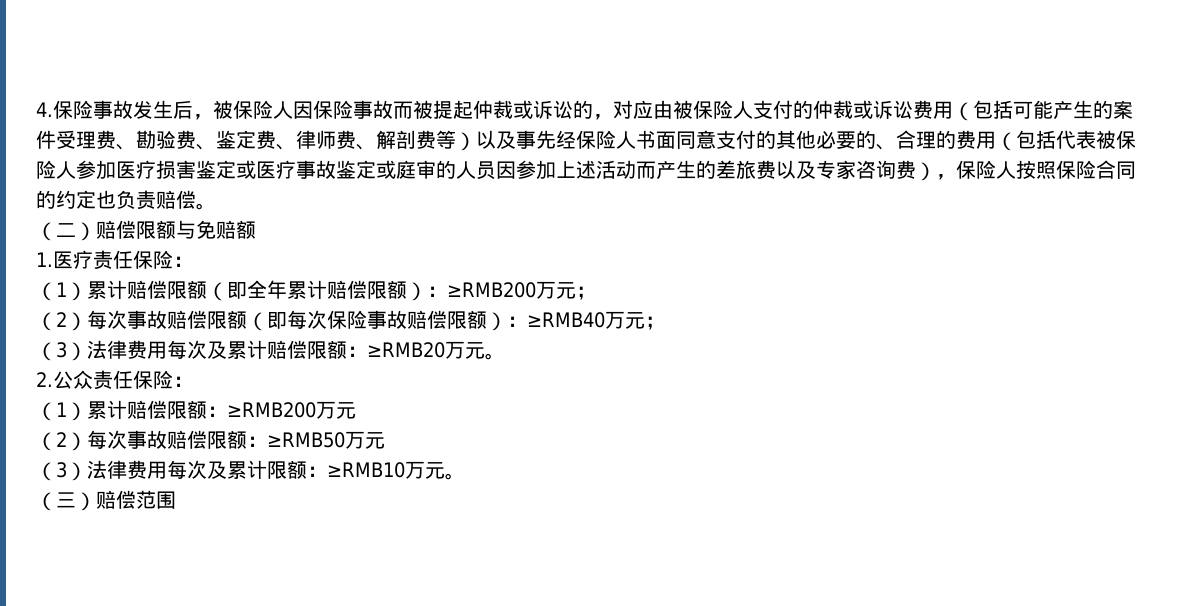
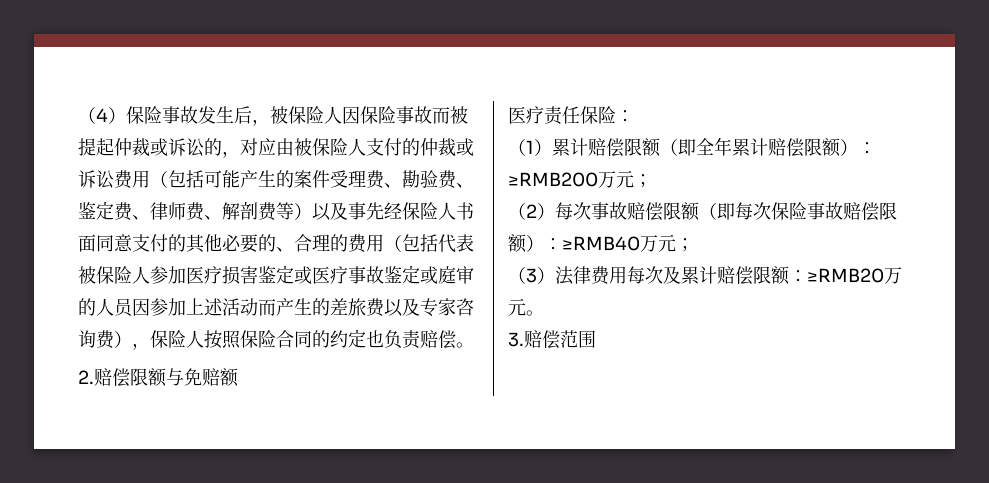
- 4.保险事故发生后，被保险人因保险事故而被提起仲裁或诉讼的，对应由被保险人支付的仲裁或诉讼费用（包括可能产生的案件受理费、勘验费、鉴定费、律师费、解剖费等）以及事先经保险人书面同意支付的其他必要的、合理的费用（包括代表被保险人参加医疗损害鉴定或医疗事故鉴定或庭审的人员因参加上述活动而产生的差旅费以及专家咨询费），保险人按照保险合同的约定也负责赔偿。
+ （4）保险事故发生后，被保险人因保险事故而被提起仲裁或诉讼的，对应由被保险人支付的仲裁或诉讼费用（包括可能产生的案件受理费、勘验费、鉴定费、律师费、解剖费等）以及事先经保险人书面同意支付的其他必要的、合理的费用（包括代表被保险人参加医疗损害鉴定或医疗事故鉴定或庭审的人员因参加上述活动而产生的差旅费以及专家咨询费），保险人按照保险合同的约定也负责赔偿。
- （二）赔偿限额与免赔额
+ 2.赔偿限额与免赔额
- 1.医疗责任保险：
+ 医疗责任保险：
- 2.公众责任保险：
- （1）累计赔偿限额：≥RMB200万元
- （2）每次事故赔偿限额：≥RMB50万元
- （3）法律费用每次及累计限额：≥RMB10万元。
- （三）赔偿范围
+ 3.赔偿范围

